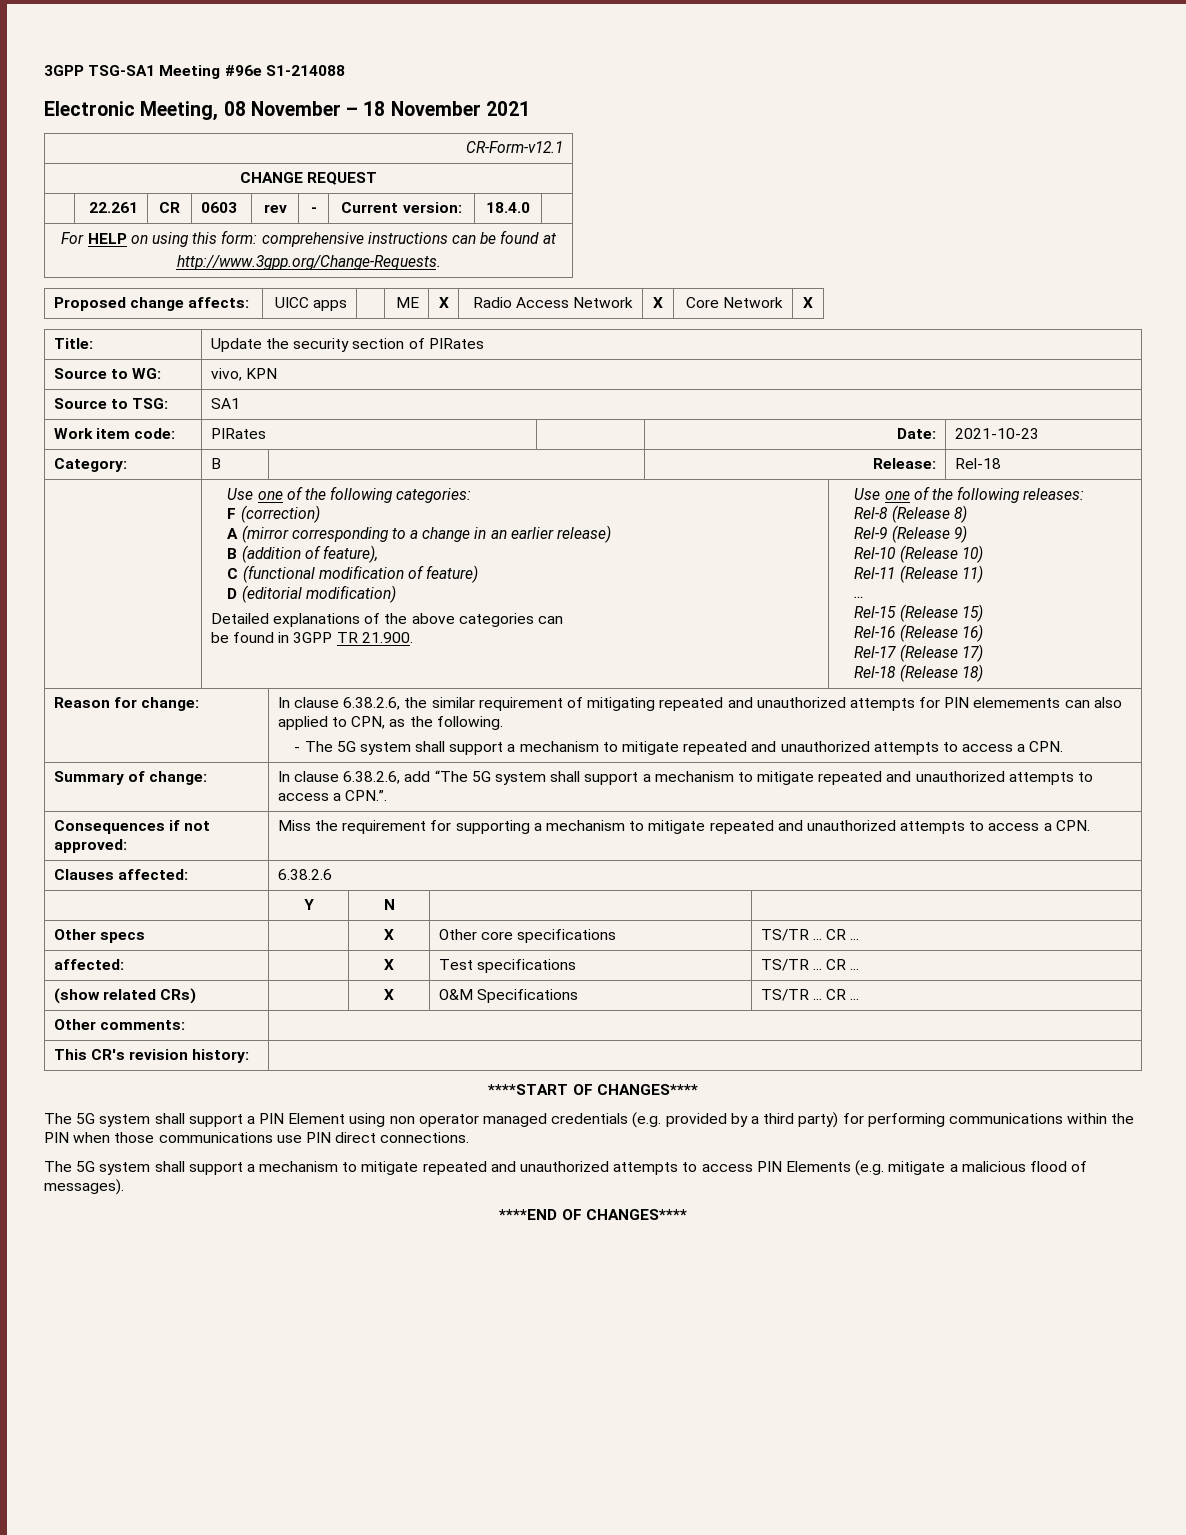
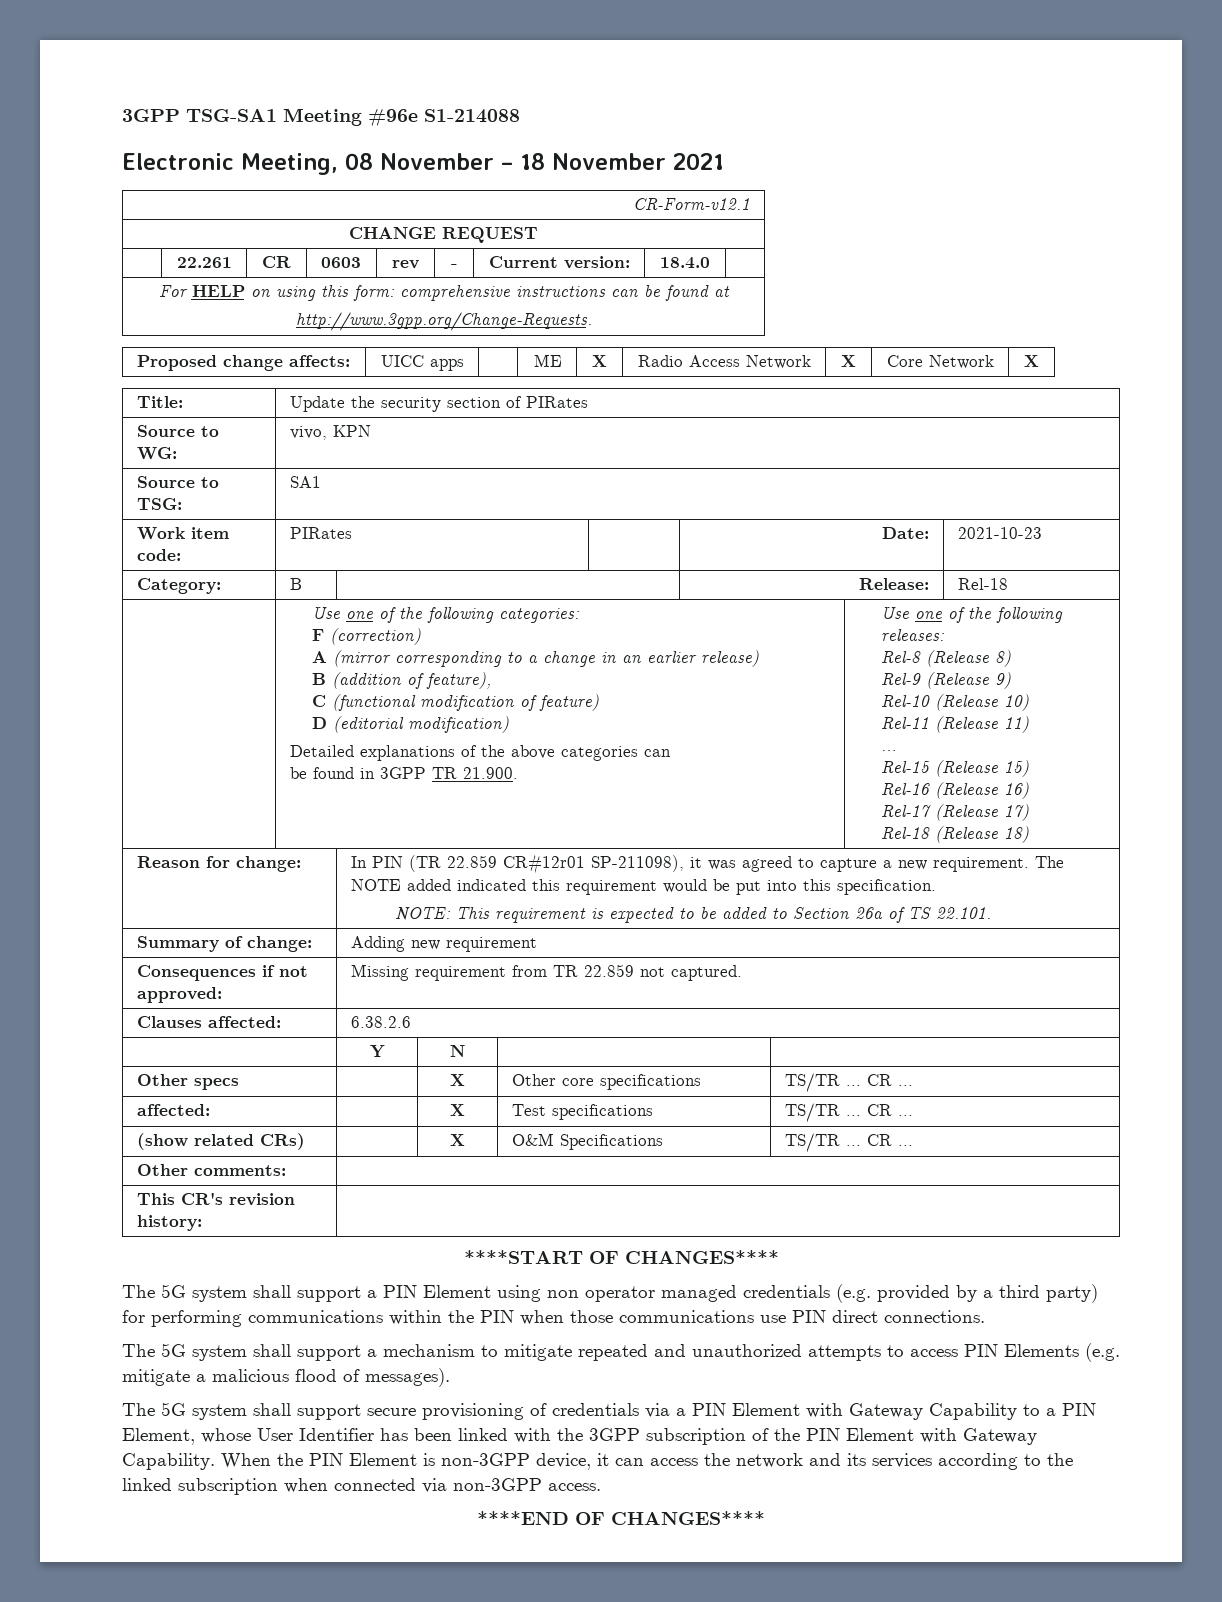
- In clause 6.38.2.6, the similar requirement of mitigating repeated and unauthorized attempts for PIN elemements can also applied to CPN, as the following.
- - The 5G system shall support a mechanism to mitigate repeated and unauthorized attempts to access a CPN.
- Summary of change: | In clause 6.38.2.6, add “The 5G system shall support a mechanism to mitigate repeated and unauthorized attempts to access a CPN.”.
- Consequences if not approved: | Miss the requirement for supporting a mechanism to mitigate repeated and unauthorized attempts to access a CPN.
+ In PIN (TR 22.859 CR#12r01 SP-211098), it was agreed to capture a new requirement. The NOTE added indicated this requirement would be put into this specification.
+ NOTE: This requirement is expected to be added to Section 26a of TS 22.101.
+ Summary of change: | Adding new requirement
+ Consequences if not approved: | Missing requirement from TR 22.859 not captured.
+ The 5G system shall support secure provisioning of credentials via a PIN Element with Gateway Capability to a PIN Element, whose User Identifier has been linked with the 3GPP subscription of the PIN Element with Gateway Capability. When the PIN Element is non-3GPP device, it can access the network and its services according to the linked subscription when connected via non-3GPP access.

